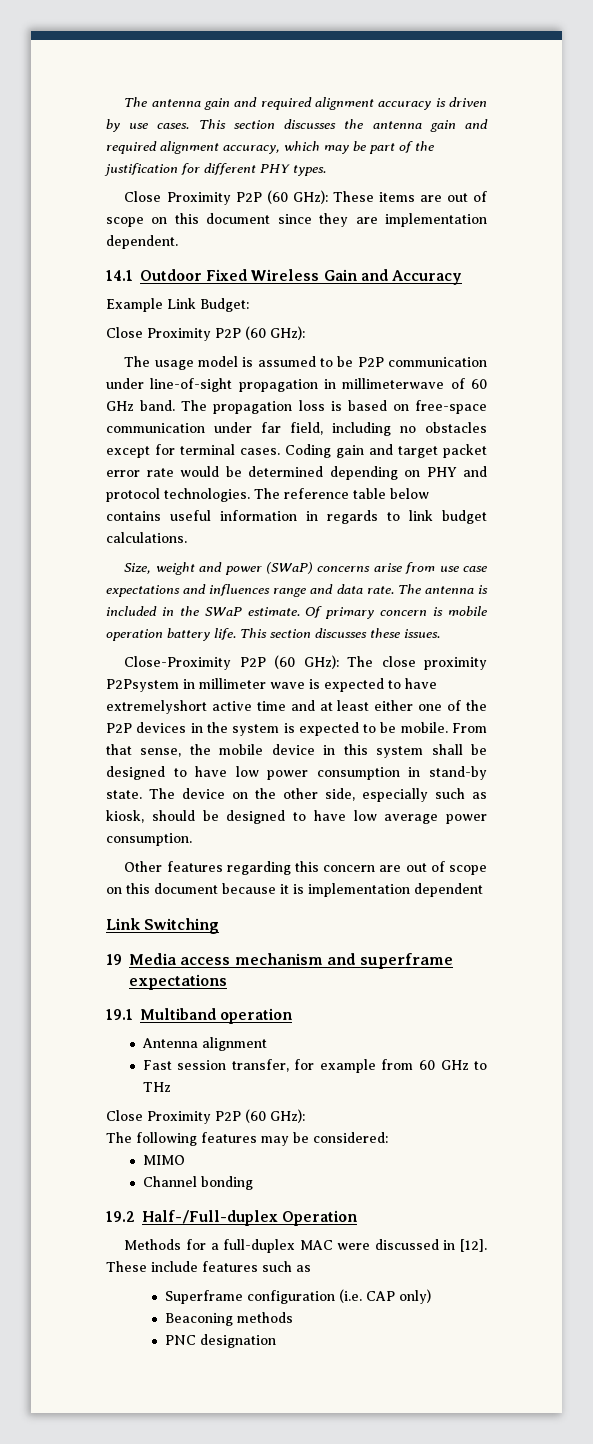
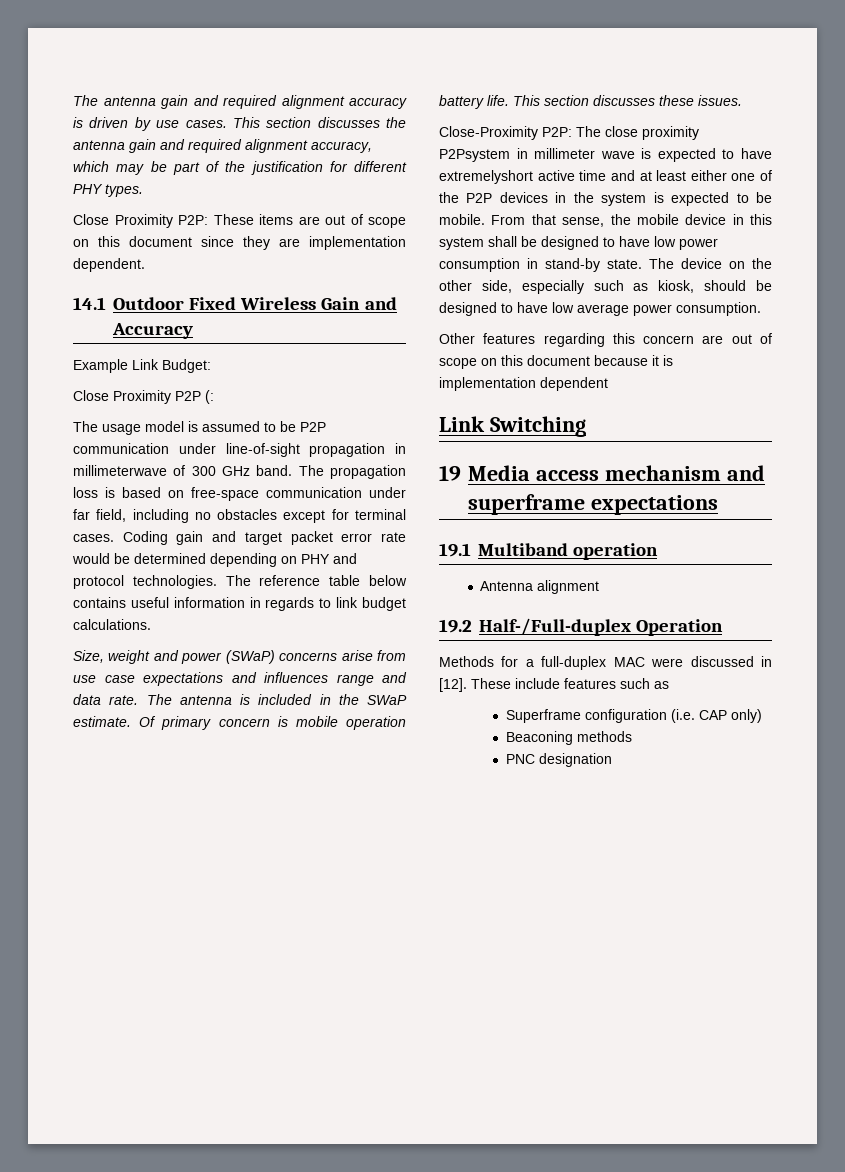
- Close Proximity P2P (60 GHz): These items are out of scope on this document since they are implementation dependent.
+ Close Proximity P2P: These items are out of scope on this document since they are implementation dependent.
  Example Link Budget:
- Close Proximity P2P (60 GHz):
+ Close Proximity P2P (:
- The usage model is assumed to be P2P communication under line-of-sight propagation in millimeterwave of 60 GHz band.
+ The usage model is assumed to be P2P communication under line-of-sight propagation in millimeterwave of 300 GHz band.
- Close-Proximity P2P (60 GHz): The close proximity P2Psystem in millimeter wave is expected to have extremelyshort active time and at least either one of the P2P devices in the system is expected to be mobile.
+ Close-Proximity P2P: The close proximity P2Psystem in millimeter wave is expected to have extremelyshort active time and at least either one of the P2P devices in the system is expected to be mobile.
- Fast session transfer, for example from 60 GHz to THz
- Close Proximity P2P (60 GHz):
- The following features may be considered:
- MIMO
- Channel bonding

